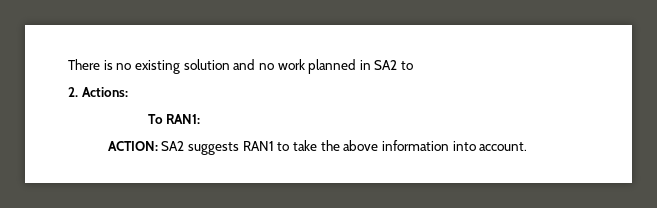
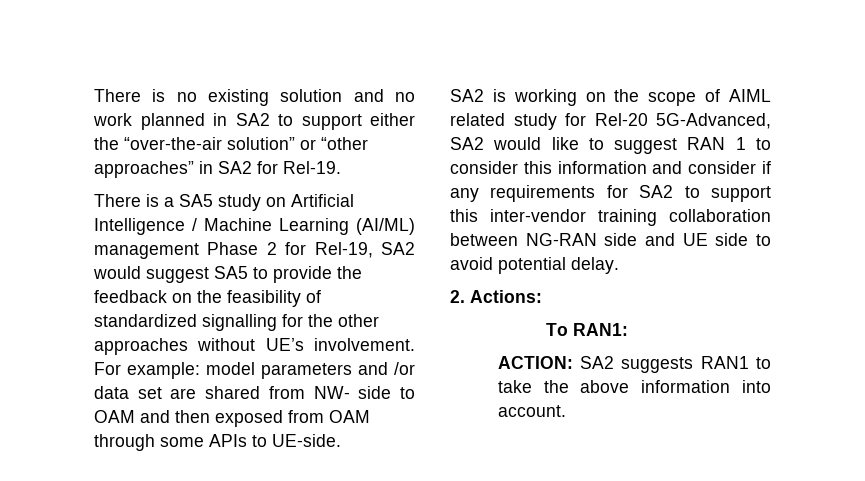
- There is no existing solution and no work planned in SA2 to
+ There is no existing solution and no work planned in SA2 to support either the “over-the-air solution” or “other approaches” in SA2 for Rel-19.
+ There is a SA5 study on Artificial Intelligence / Machine Learning (AI/ML) management Phase 2 for Rel-19, SA2 would suggest SA5 to provide the feedback on the feasibility of standardized signalling for the other approaches without UE’s involvement. For example: model parameters and /or data set are shared from NW- side to OAM and then exposed from OAM through some APIs to UE-side.
+ SA2 is working on the scope of AIML related study for Rel-20 5G-Advanced, SA2 would like to suggest RAN 1 to consider this information and consider if any requirements for SA2 to support this inter-vendor training collaboration between NG-RAN side and UE side to avoid potential delay.

